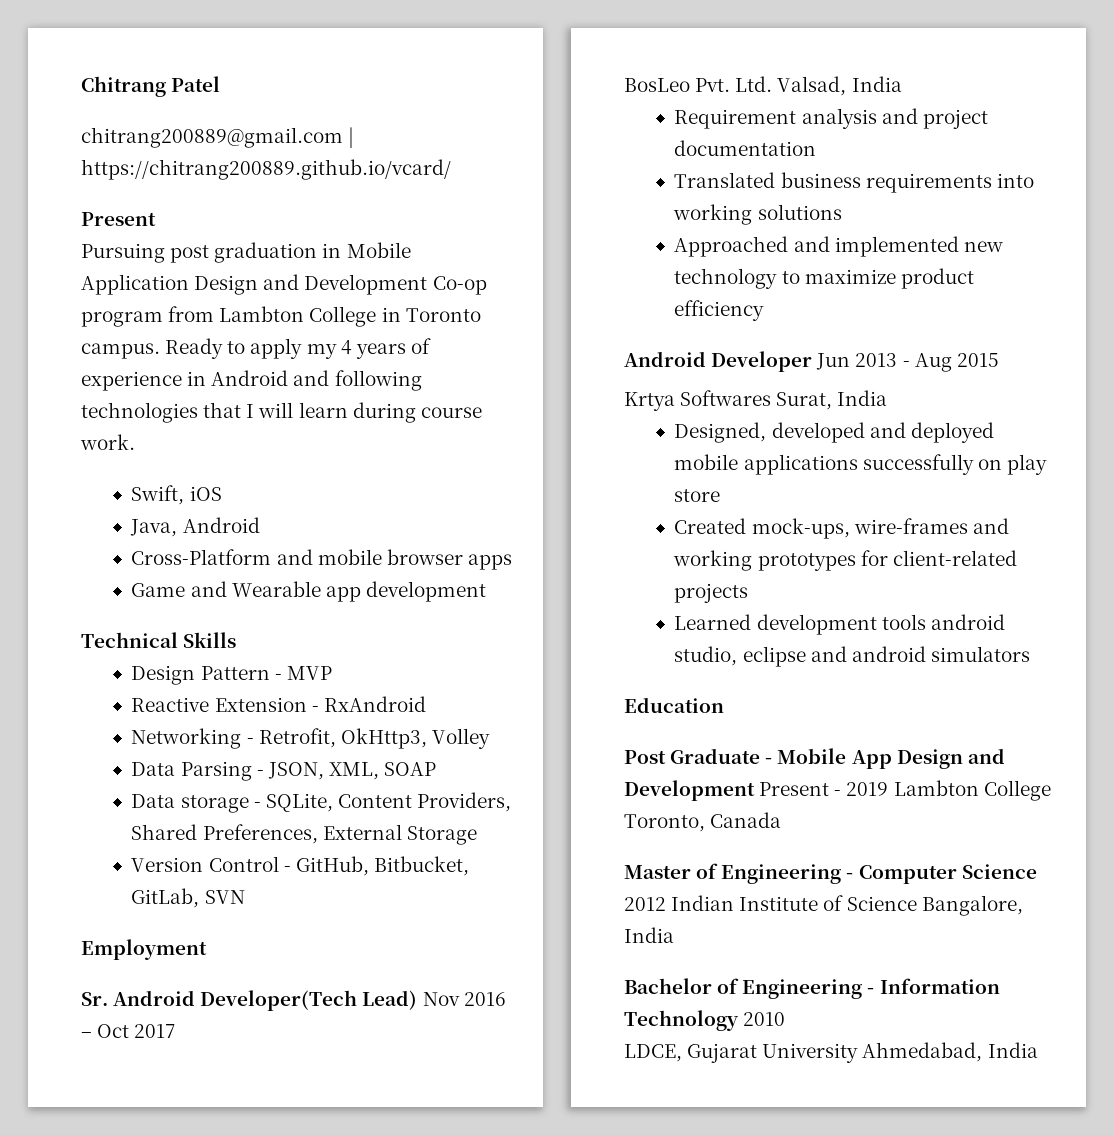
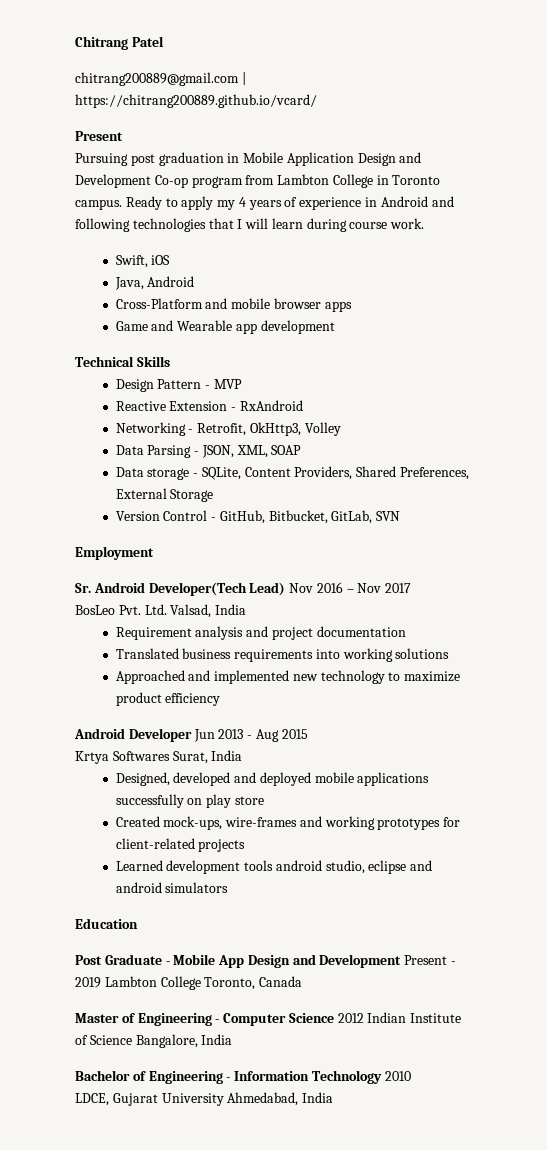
- Sr. Android Developer(Tech Lead) Nov 2016 – Oct 2017
+ Sr. Android Developer(Tech Lead) Nov 2016 – Nov 2017

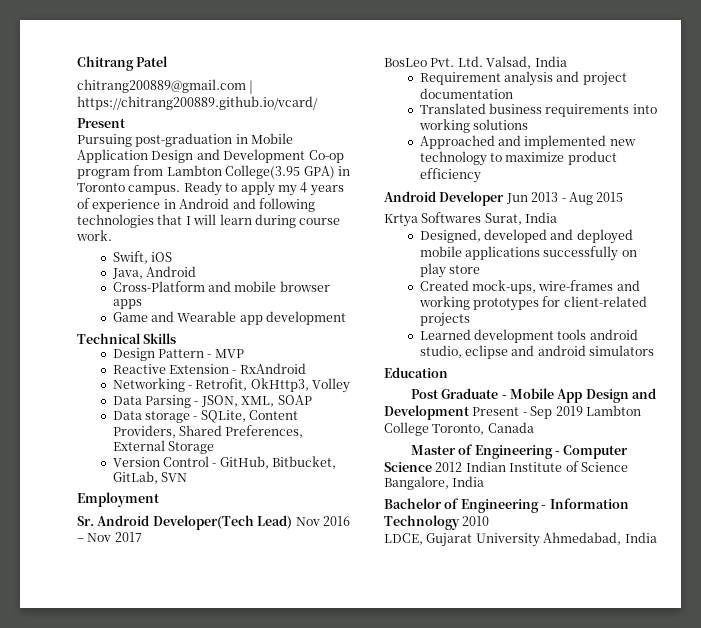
- Pursuing post graduation in Mobile Application Design and Development Co-op program from Lambton College in Toronto campus.
+ Pursuing post-graduation in Mobile Application Design and Development Co-op program from Lambton College(3.95 GPA) in Toronto campus.
- Post Graduate - Mobile App Design and Development Present - 2019 Lambton College Toronto, Canada
+ Post Graduate - Mobile App Design and Development Present - Sep 2019 Lambton College Toronto, Canada

